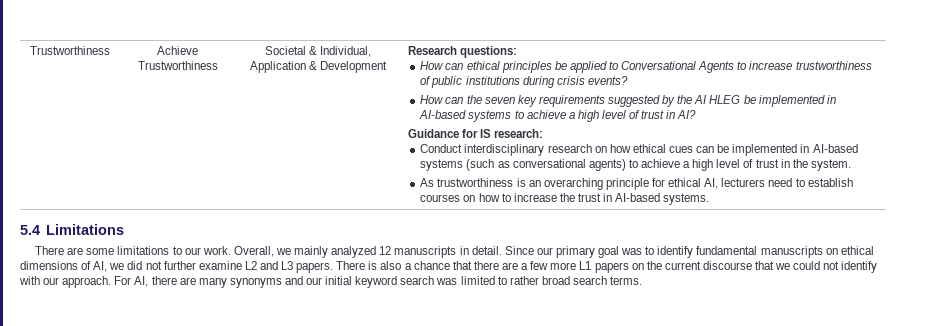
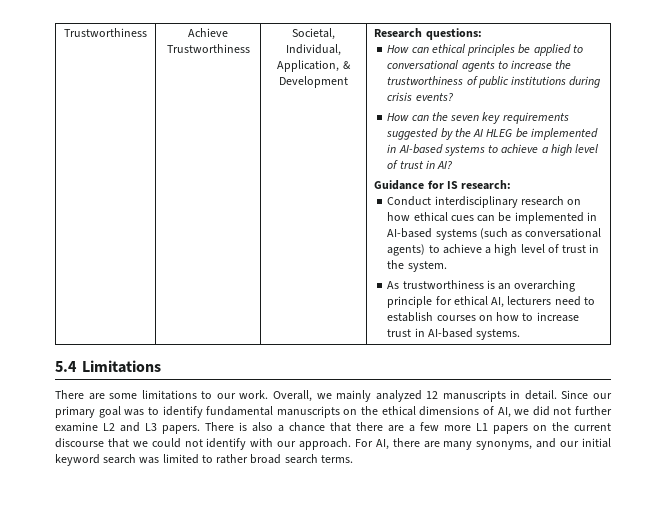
- Societal & Individual, Application & Development
+ Societal, Individual, Application, & Development
- How can ethical principles be applied to Conversational Agents to increase trustworthiness of public institutions during crisis events?
+ How can ethical principles be applied to conversational agents to increase the trustworthiness of public institutions during crisis events?
- As trustworthiness is an overarching principle for ethical AI, lecturers need to establish courses on how to increase the trust in AI-based systems.
+ As trustworthiness is an overarching principle for ethical AI, lecturers need to establish courses on how to increase trust in AI-based systems.
- Since our primary goal was to identify fundamental manuscripts on ethical dimensions of AI, we did not further examine L2 and L3 papers.
+ Since our primary goal was to identify fundamental manuscripts on the ethical dimensions of AI, we did not further examine L2 and L3 papers.
- For AI, there are many synonyms and our initial keyword search was limited to rather broad search terms.
+ For AI, there are many synonyms, and our initial keyword search was limited to rather broad search terms.

